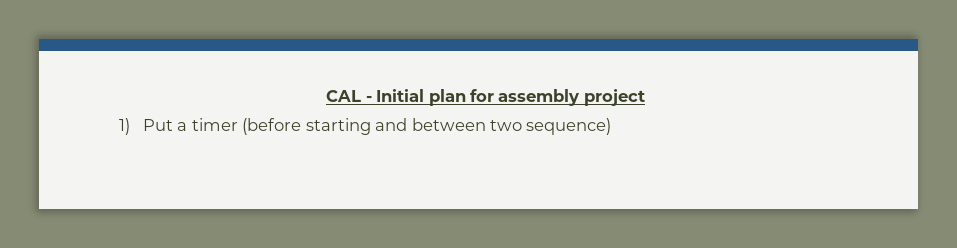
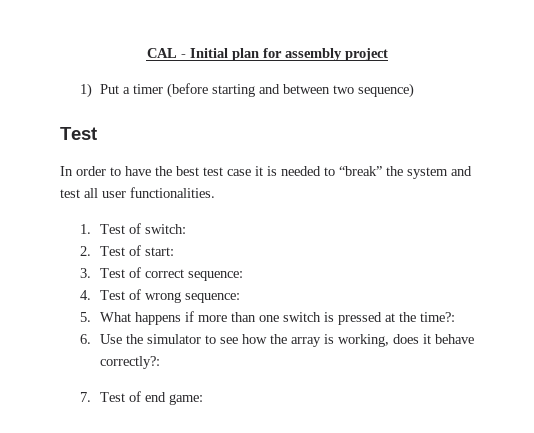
  1) Put a timer (before starting and between two sequence)
+ Test
+ In order to have the best test case it is needed to “break” the system and test all user functionalities.
+ 1. Test of switch:
+ 2. Test of start:
+ 3. Test of correct sequence:
+ 4. Test of wrong sequence:
+ 5. What happens if more than one switch is pressed at the time?:
+ 6. Use the simulator to see how the array is working, does it behave correctly?:
+ 7. Test of end game:

